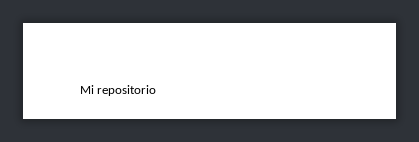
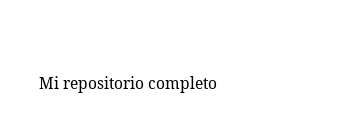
- Mi repositorio
+ Mi repositorio completo

